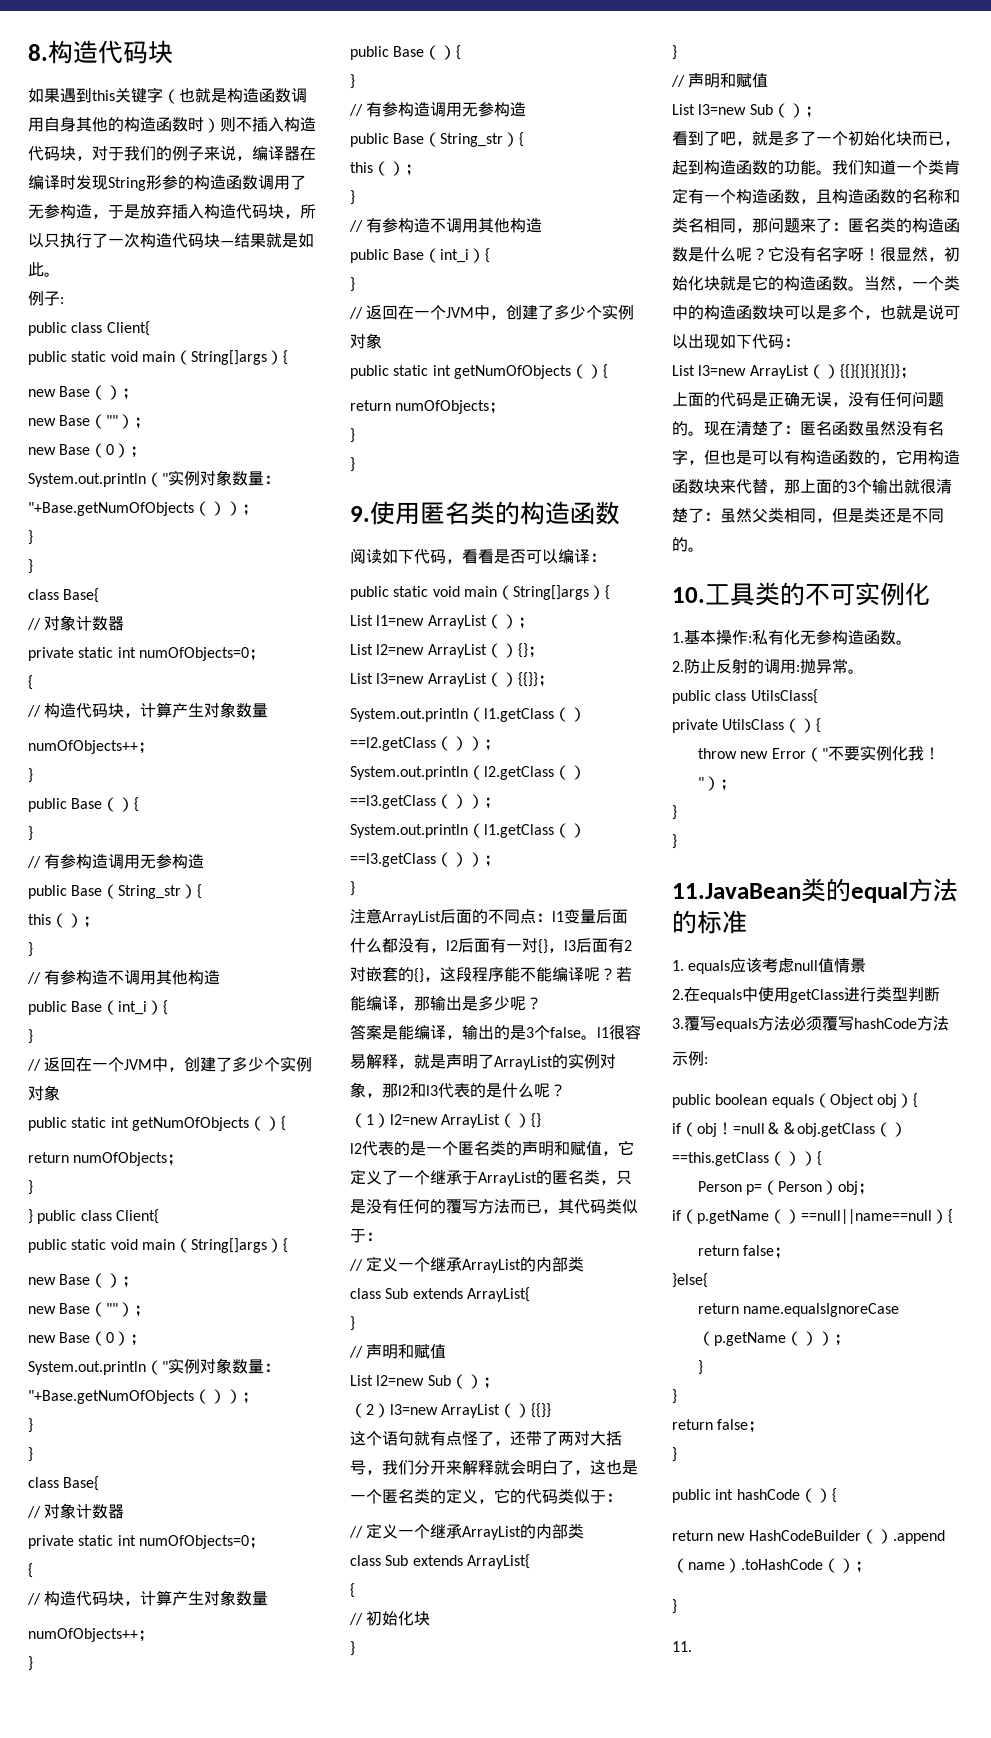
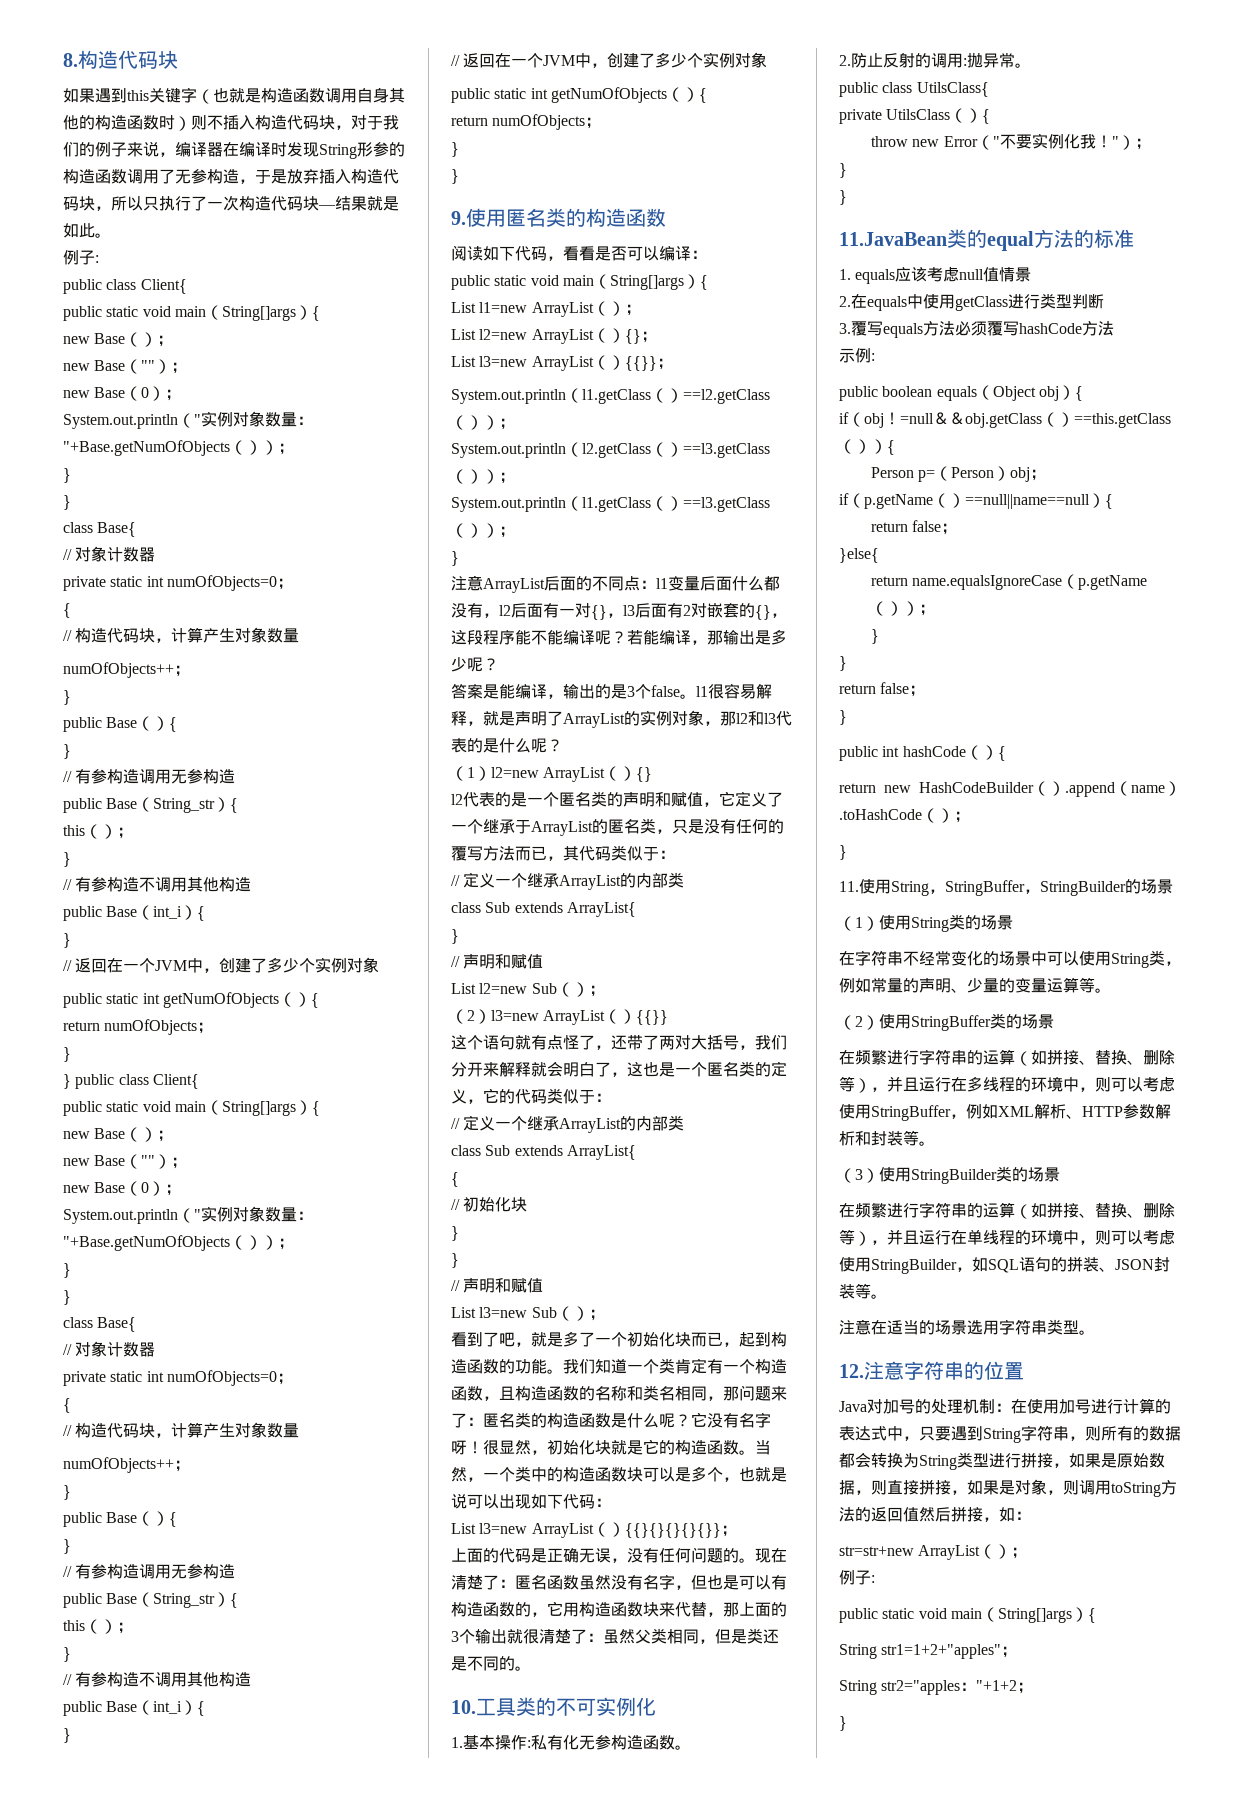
- 11.
+ 11.使用String，StringBuffer，StringBuilder的场景
+ （1）使用String类的场景
+ 在字符串不经常变化的场景中可以使用String类，例如常量的声明、少量的变量运算等。
+ （2）使用StringBuffer类的场景
+ 在频繁进行字符串的运算（如拼接、替换、删除等），并且运行在多线程的环境中，则可以考虑使用StringBuffer，例如XML解析、HTTP参数解析和封装等。
+ （3）使用StringBuilder类的场景
+ 在频繁进行字符串的运算（如拼接、替换、删除等），并且运行在单线程的环境中，则可以考虑使用StringBuilder，如SQL语句的拼装、JSON封装等。
+ 注意在适当的场景选用字符串类型。
+ 12.注意字符串的位置
+ Java对加号的处理机制：在使用加号进行计算的表达式中，只要遇到String字符串，则所有的数据都会转换为String类型进行拼接，如果是原始数据，则直接拼接，如果是对象，则调用toString方法的返回值然后拼接，如：
+ str=str+new ArrayList（）；
+ 例子:
+ public static void main（String[]args）{
+ String str1=1+2+"apples"；
+ String str2="apples："+1+2；
+ }

